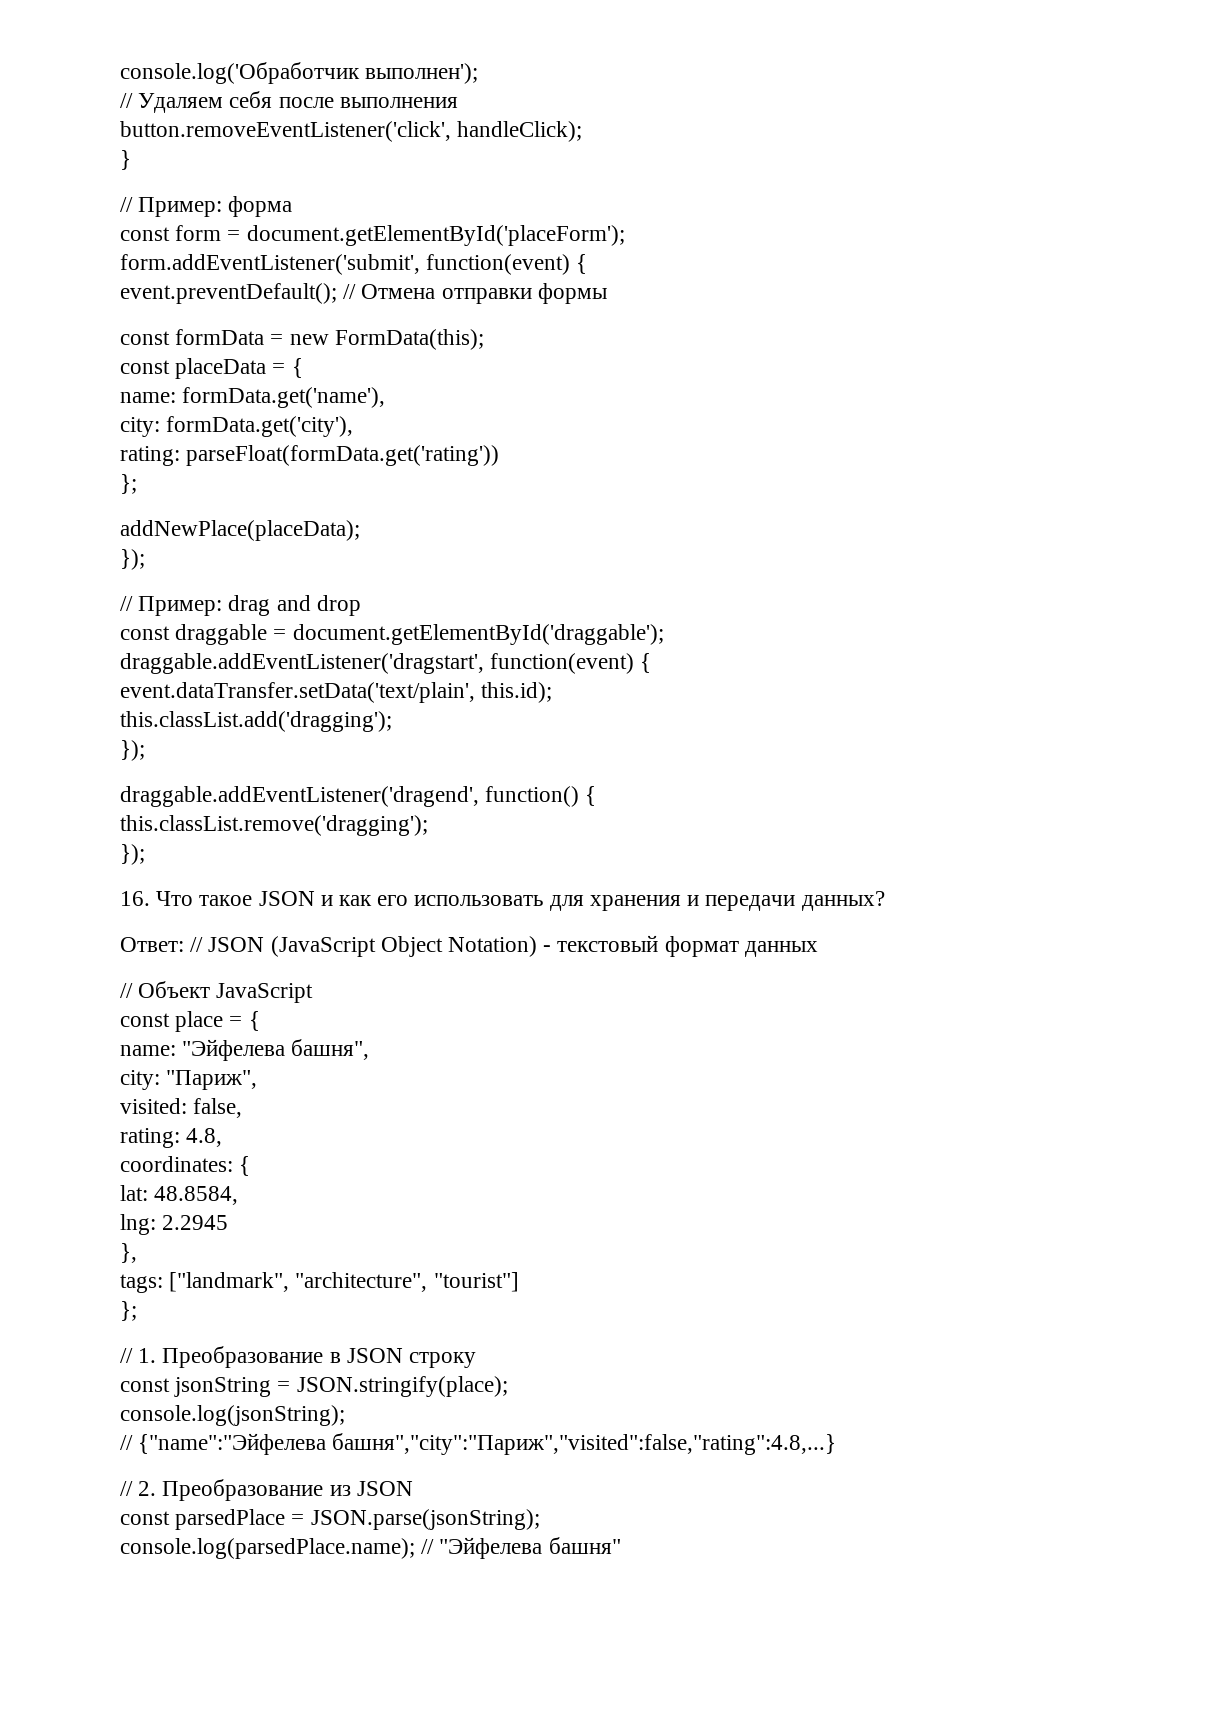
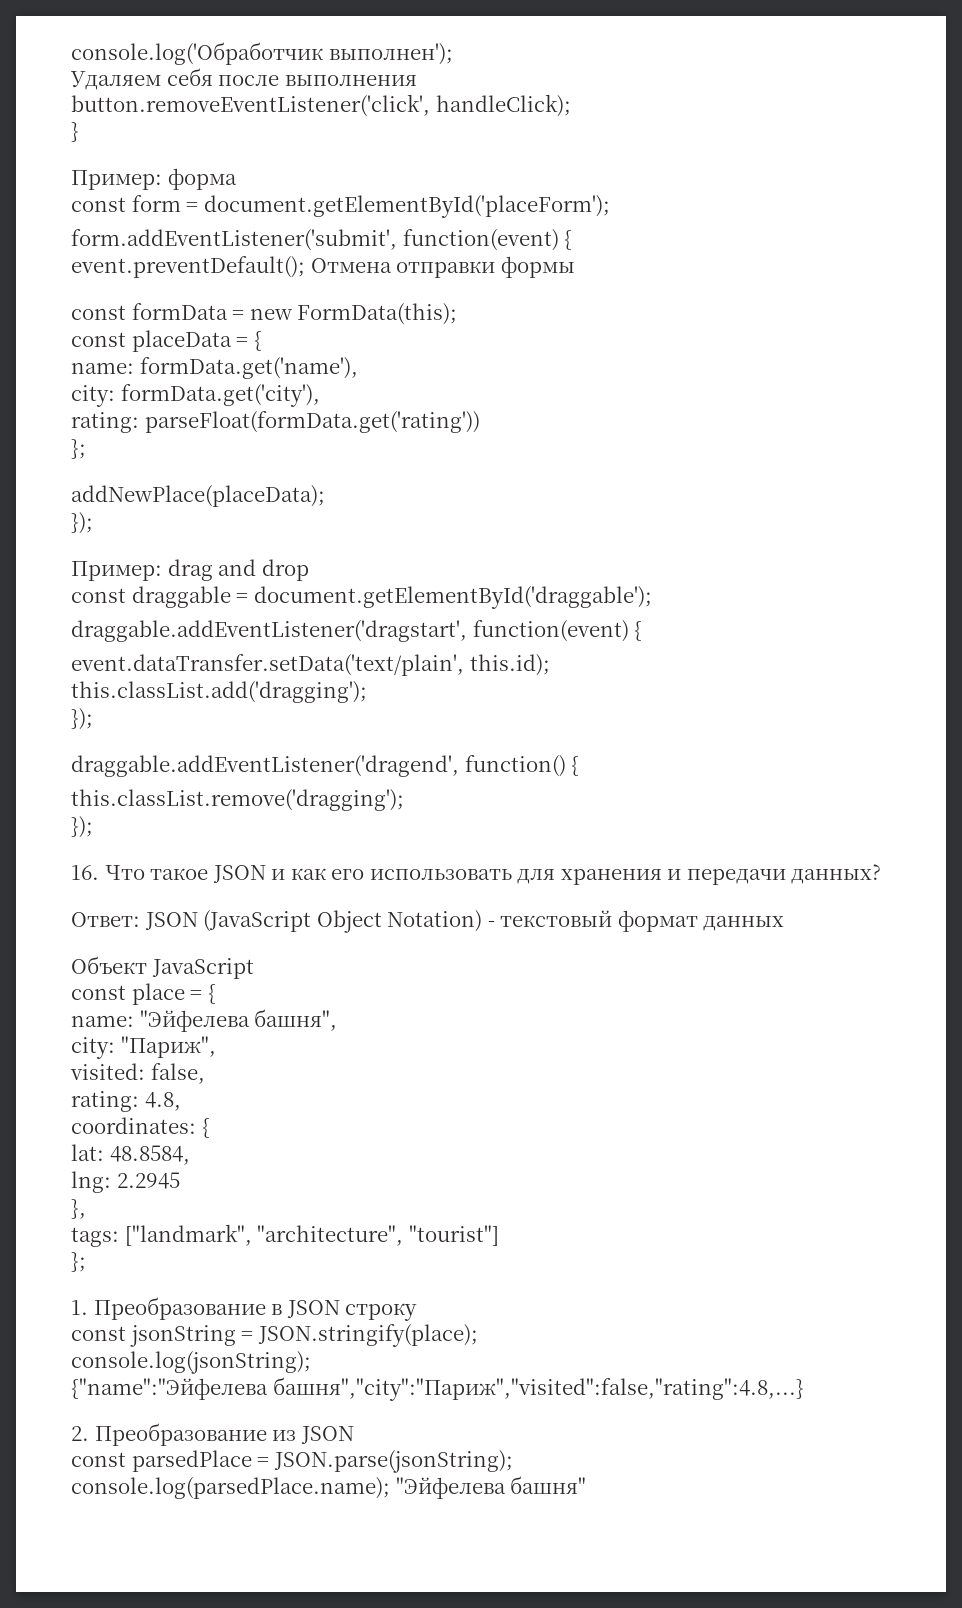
- // Удаляем себя после выполнения
+ Удаляем себя после выполнения
- // Пример: форма
+ Пример: форма
- event.preventDefault(); // Отмена отправки формы
+ event.preventDefault(); Отмена отправки формы
- // Пример: drag and drop
+ Пример: drag and drop
- Ответ: // JSON (JavaScript Object Notation) - текстовый формат данных
+ Ответ: JSON (JavaScript Object Notation) - текстовый формат данных
- // Объект JavaScript
+ Объект JavaScript
- // 1. Преобразование в JSON строку
+ 1. Преобразование в JSON строку
- // {"name":"Эйфелева башня","city":"Париж","visited":false,"rating":4.8,...}
+ {"name":"Эйфелева башня","city":"Париж","visited":false,"rating":4.8,...}
- // 2. Преобразование из JSON
+ 2. Преобразование из JSON
- console.log(parsedPlace.name); // "Эйфелева башня"
+ console.log(parsedPlace.name); "Эйфелева башня"

